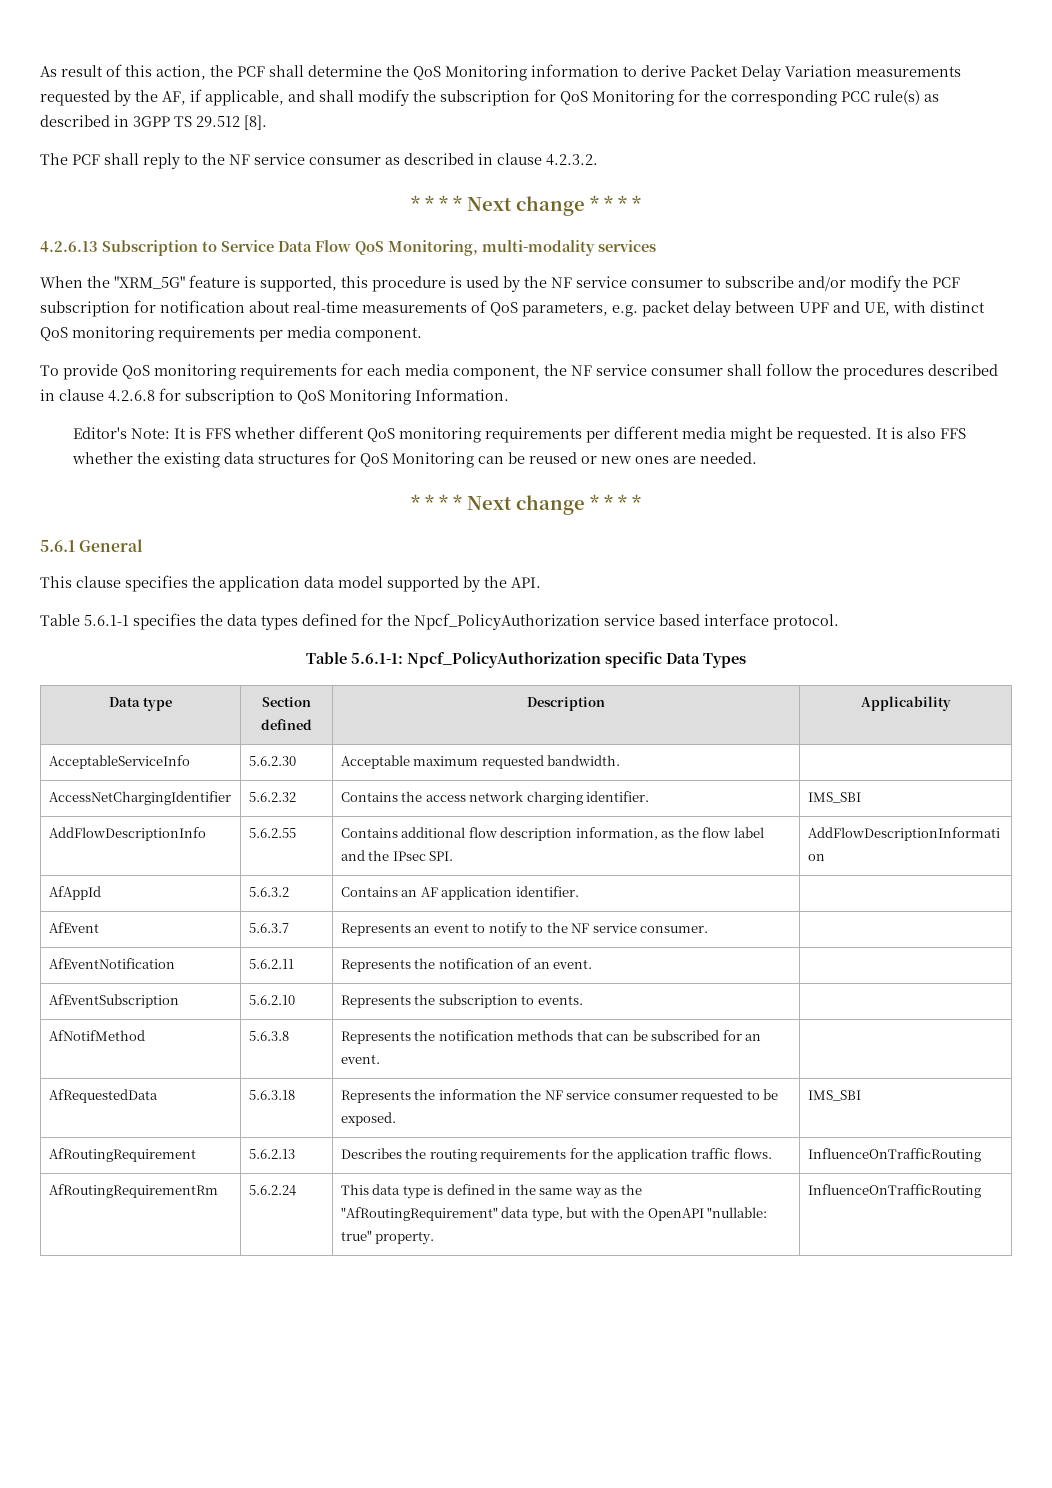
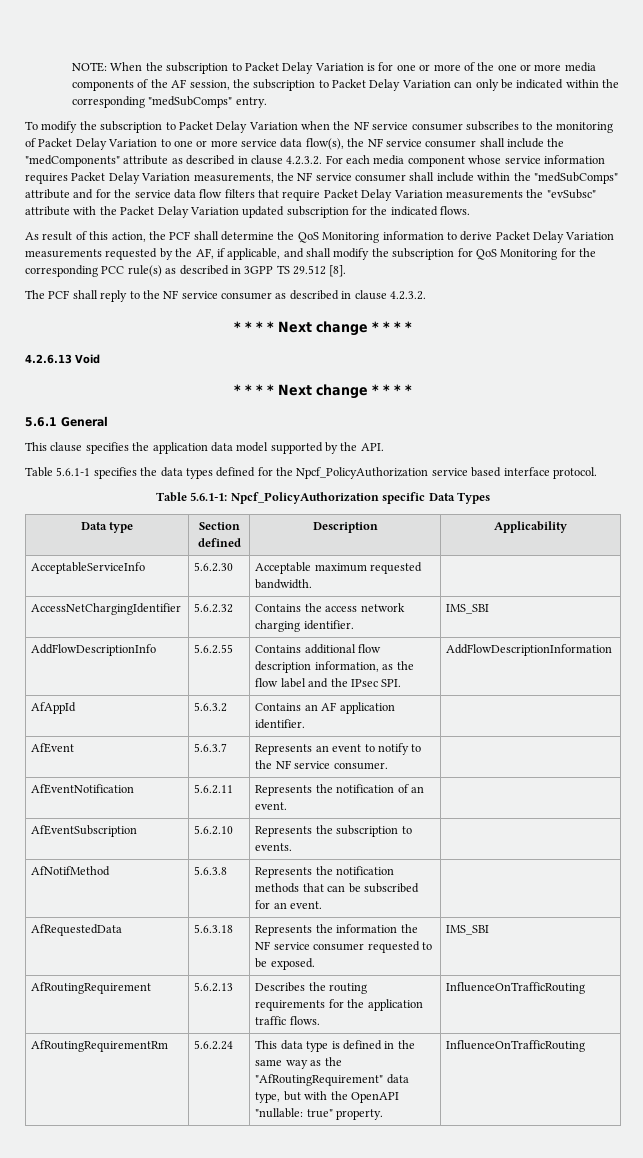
+ NOTE: When the subscription to Packet Delay Variation is for one or more of the one or more media components of the AF session, the subscription to Packet Delay Variation can only be indicated within the corresponding "medSubComps" entry.
+ To modify the subscription to Packet Delay Variation when the NF service consumer subscribes to the monitoring of Packet Delay Variation to one or more service data flow(s), the NF service consumer shall include the "medComponents" attribute as described in clause 4.2.3.2. For each media component whose service information requires Packet Delay Variation measurements, the NF service consumer shall include within the "medSubComps" attribute and for the service data flow filters that require Packet Delay Variation measurements the "evSubsc" attribute with the Packet Delay Variation updated subscription for the indicated flows.
- 4.2.6.13 Subscription to Service Data Flow QoS Monitoring, multi-modality services
- When the "XRM_5G" feature is supported, this procedure is used by the NF service consumer to subscribe and/or modify the PCF subscription for notification about real-time measurements of QoS parameters, e.g. packet delay between UPF and UE, with distinct QoS monitoring requirements per media component.
- To provide QoS monitoring requirements for each media component, the NF service consumer shall follow the procedures described in clause 4.2.6.8 for subscription to QoS Monitoring Information.
- Editor's Note: It is FFS whether different QoS monitoring requirements per different media might be requested. It is also FFS whether the existing data structures for QoS Monitoring can be reused or new ones are needed.
+ 4.2.6.13 Void

